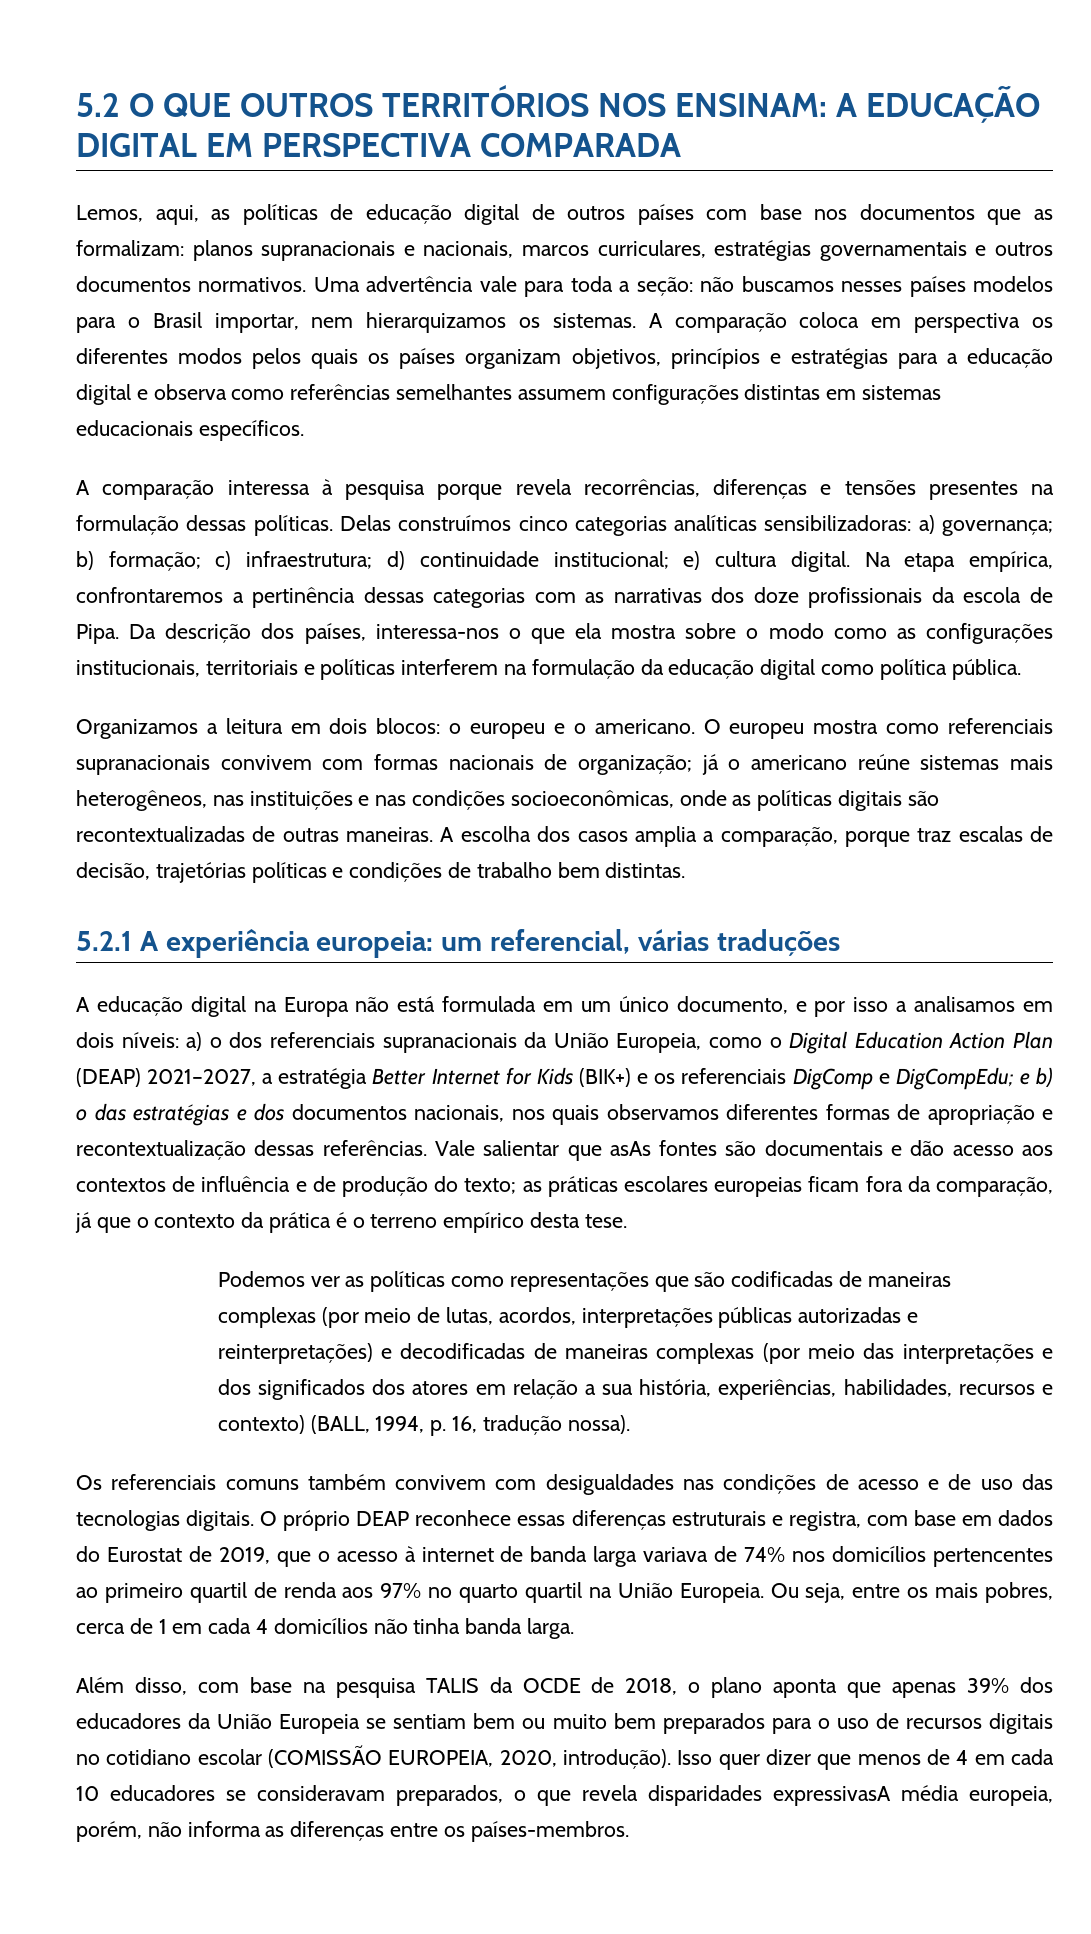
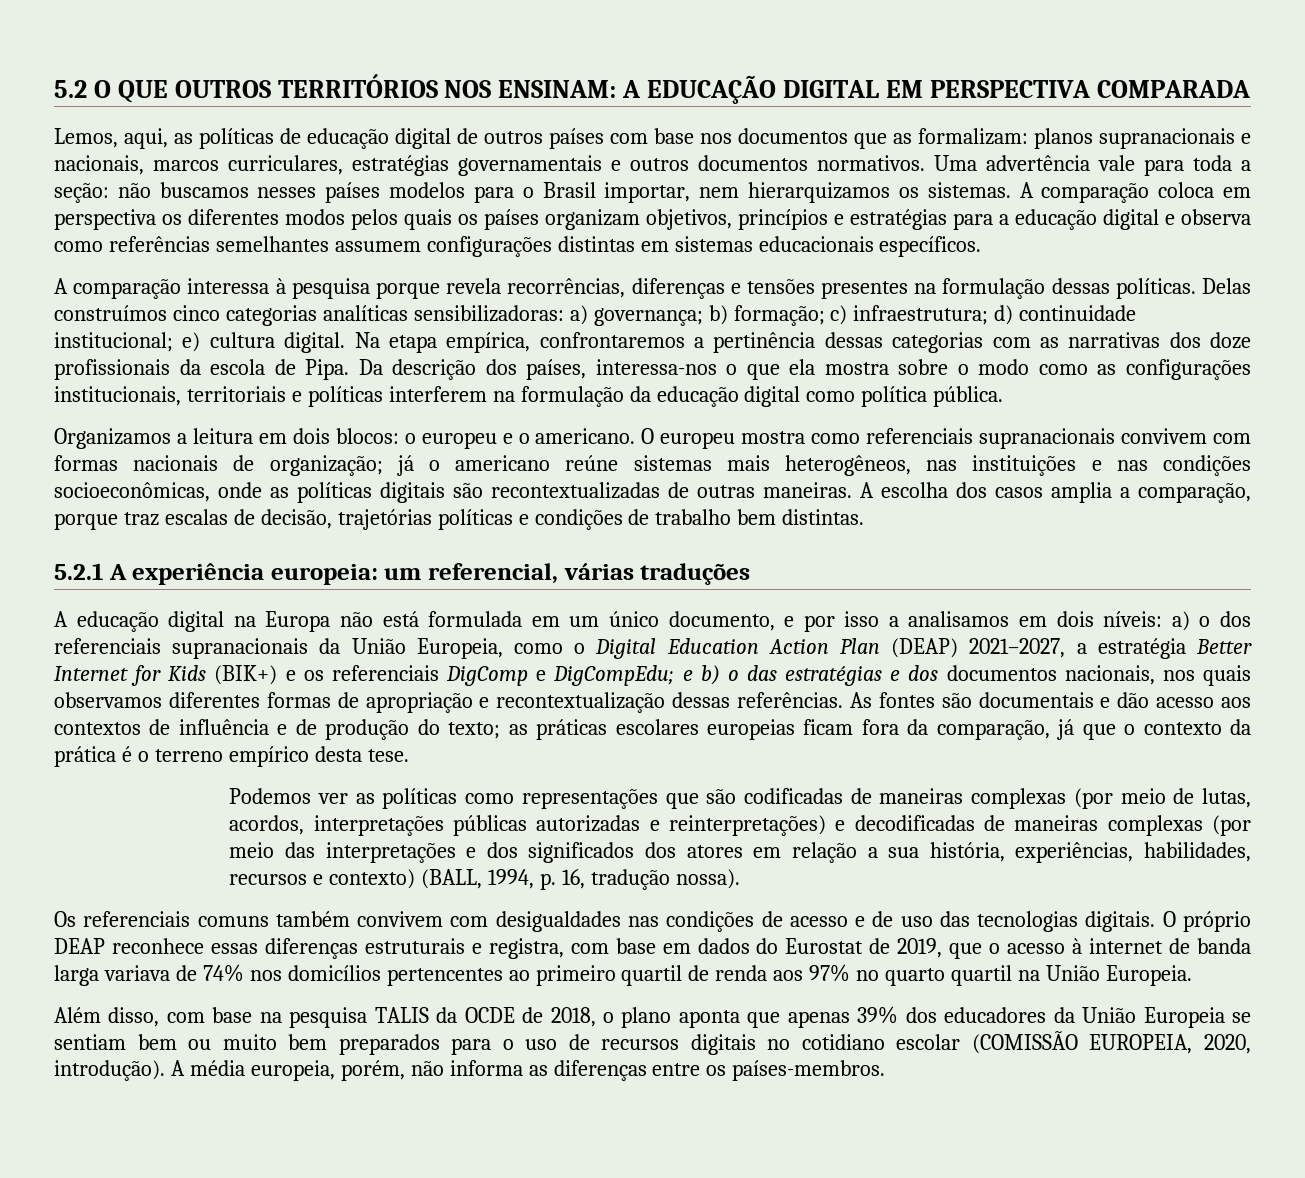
- Vale salientar que asAs fontes são documentais e dão acesso aos contextos de influência e de produção do texto; as práticas escolares europeias ficam fora da comparação, já que o contexto da prática é o terreno empírico desta tese.
+ As fontes são documentais e dão acesso aos contextos de influência e de produção do texto; as práticas escolares europeias ficam fora da comparação, já que o contexto da prática é o terreno empírico desta tese.
- Ou seja, entre os mais pobres, cerca de 1 em cada 4 domicílios não tinha banda larga.
- Isso quer dizer que menos de 4 em cada 10 educadores se consideravam preparados, o que revela disparidades expressivasA média europeia, porém, não informa as diferenças entre os países-membros.
+ A média europeia, porém, não informa as diferenças entre os países-membros.

